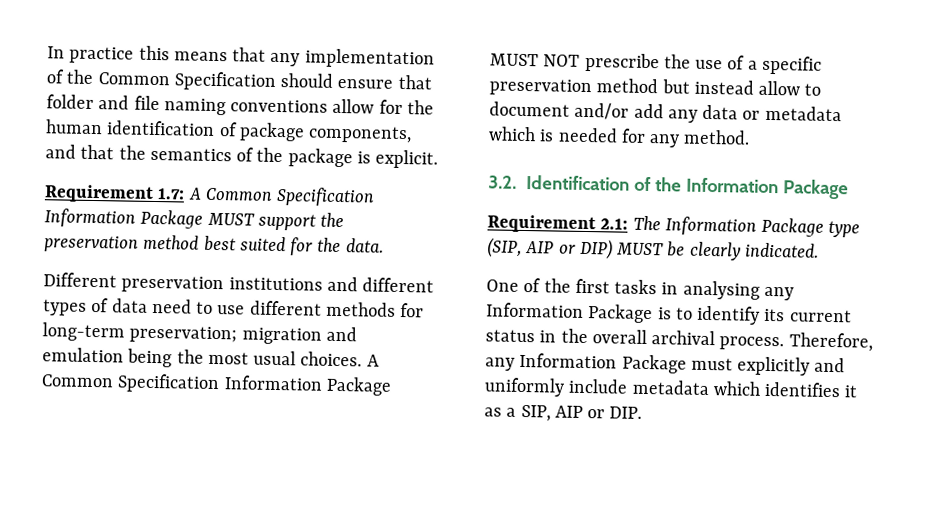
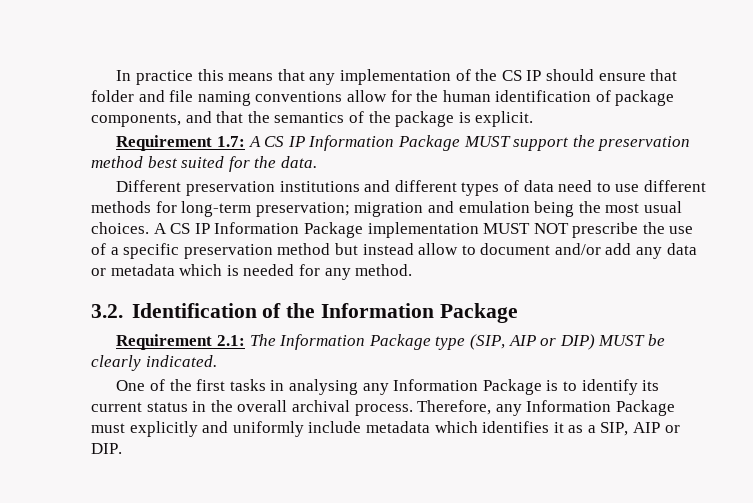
- In practice this means that any implementation of the Common Specification should ensure that folder and file naming conventions allow for the human identification of package components, and that the semantics of the package is explicit.
+ In practice this means that any implementation of the CS IP should ensure that folder and file naming conventions allow for the human identification of package components, and that the semantics of the package is explicit.
- Requirement 1.7: A Common Specification Information Package MUST support the preservation method best suited for the data.
+ Requirement 1.7: A CS IP Information Package MUST support the preservation method best suited for the data.
- A Common Specification Information Package MUST NOT prescribe the use of a specific preservation method but instead allow to document and/or add any data or metadata which is needed for any method.
+ A CS IP Information Package implementation MUST NOT prescribe the use of a specific preservation method but instead allow to document and/or add any data or metadata which is needed for any method.

